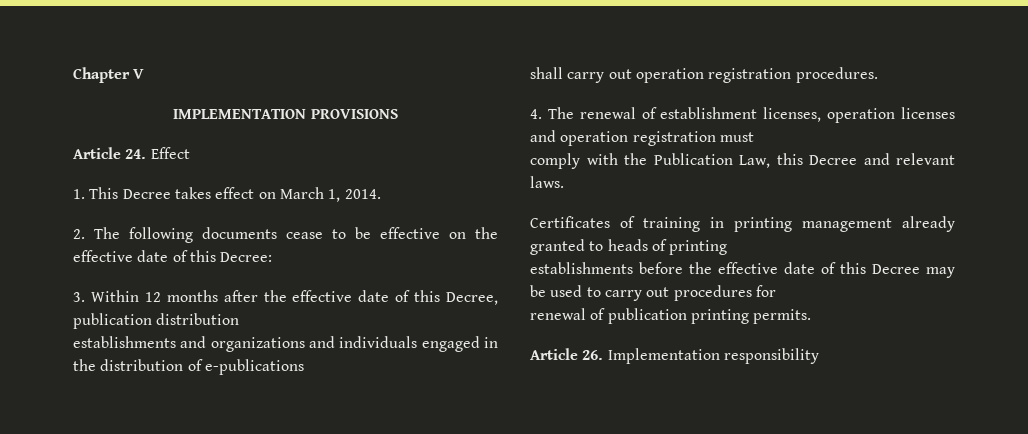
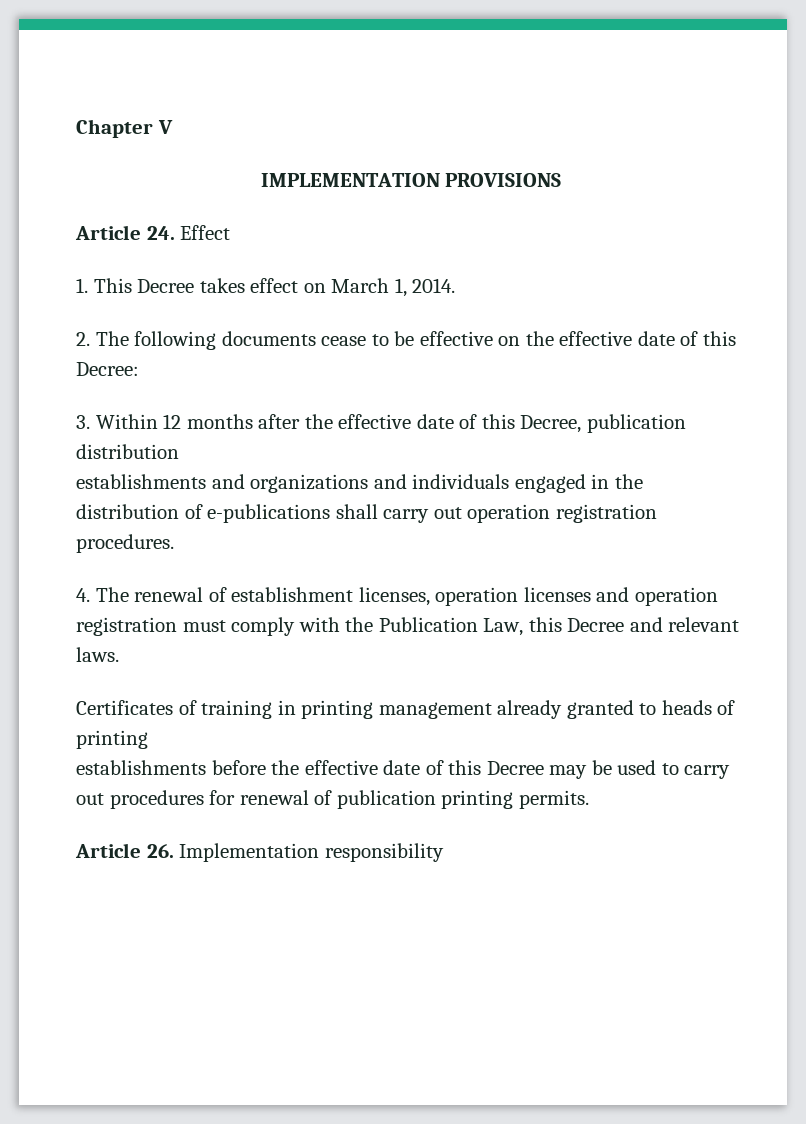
- establishments and organizations and individuals engaged in the distribution of e-publications
- shall carry out operation registration procedures.
+ establishments and organizations and individuals engaged in the distribution of e-publications shall carry out operation registration procedures.
- 4. The renewal of establishment licenses, operation licenses and operation registration must
- comply with the Publication Law, this Decree and relevant laws.
+ 4. The renewal of establishment licenses, operation licenses and operation registration must comply with the Publication Law, this Decree and relevant laws.
- establishments before the effective date of this Decree may be used to carry out procedures for
- renewal of publication printing permits.
+ establishments before the effective date of this Decree may be used to carry out procedures for renewal of publication printing permits.

